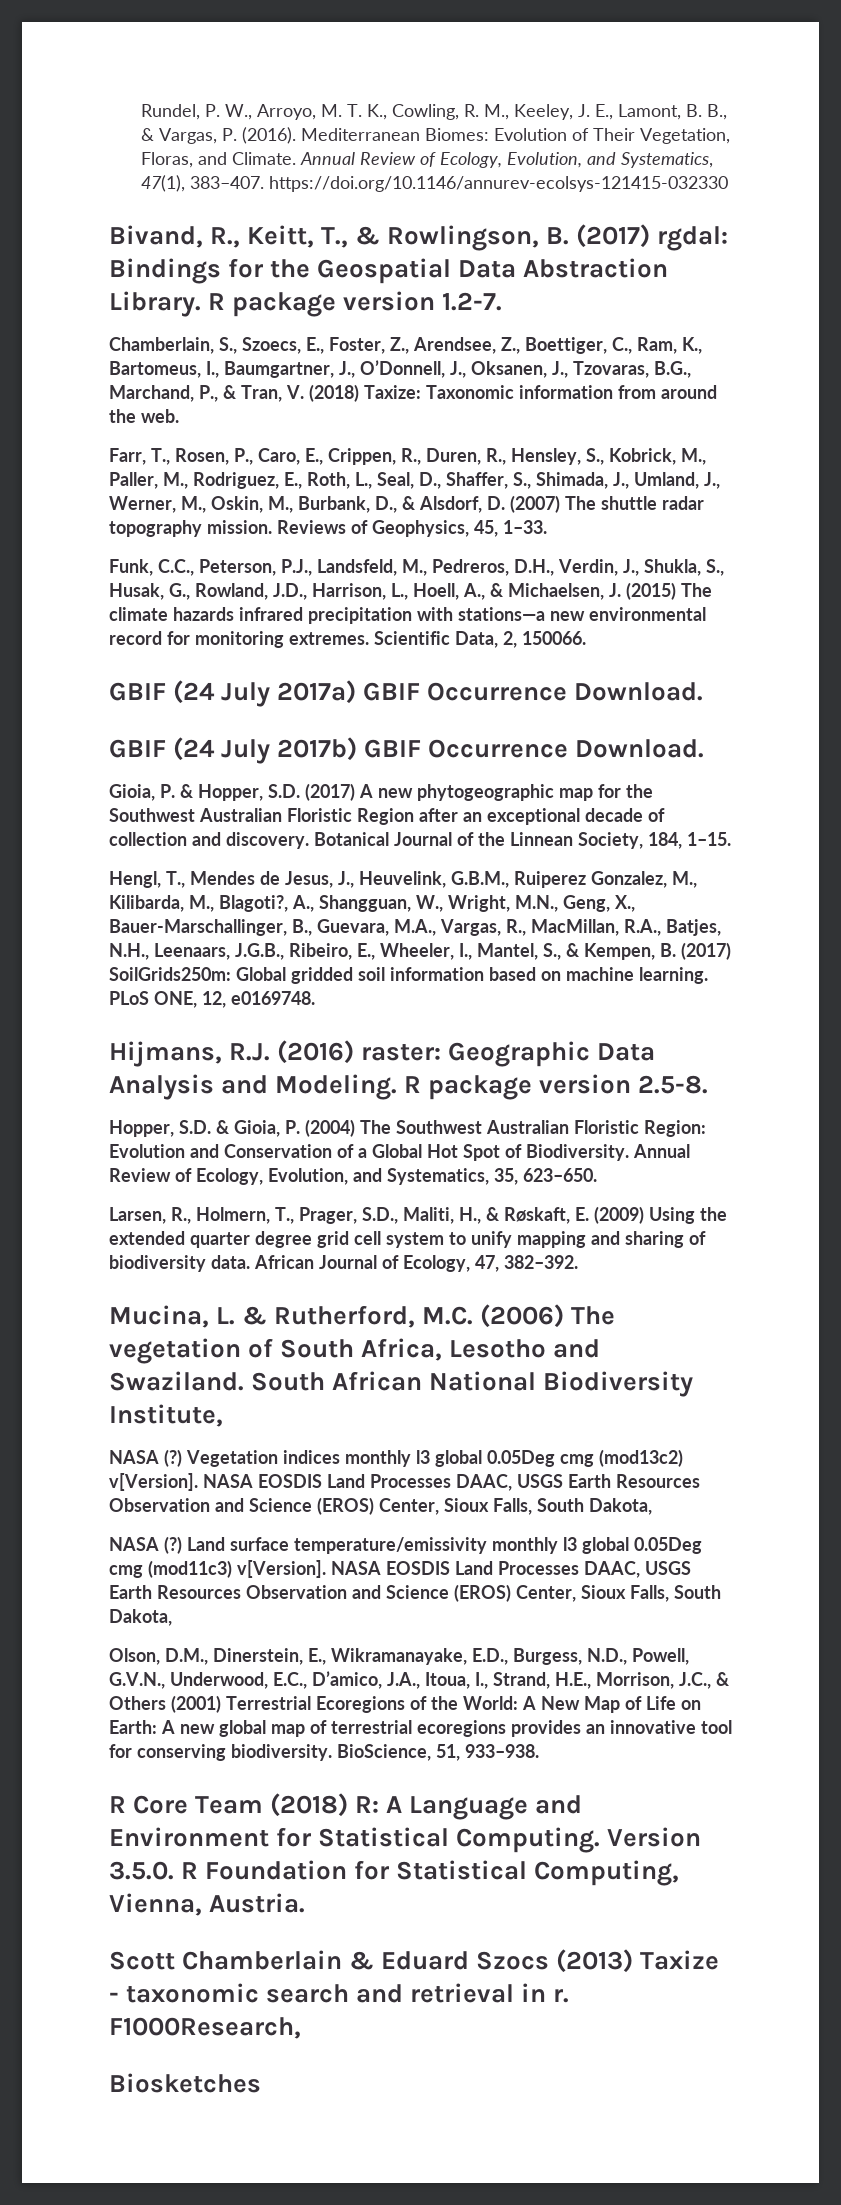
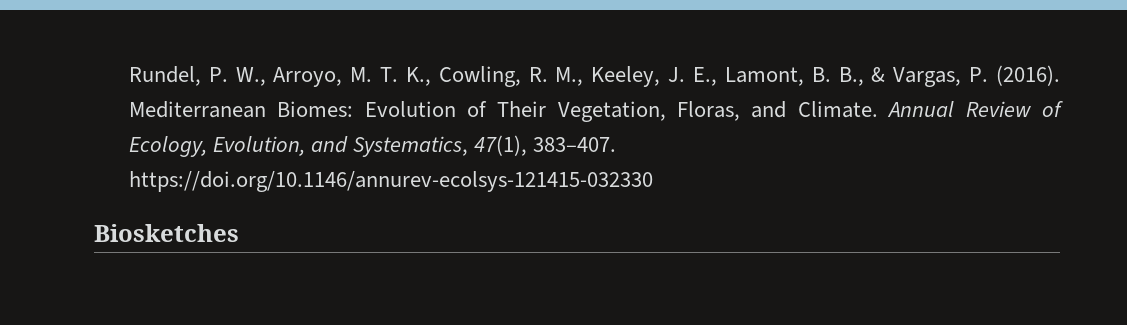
- Bivand, R., Keitt, T., & Rowlingson, B. (2017) rgdal: Bindings for the Geospatial Data Abstraction Library. R package version 1.2-7.
- Chamberlain, S., Szoecs, E., Foster, Z., Arendsee, Z., Boettiger, C., Ram, K., Bartomeus, I., Baumgartner, J., O’Donnell, J., Oksanen, J., Tzovaras, B.G., Marchand, P., & Tran, V. (2018) Taxize: Taxonomic information from around the web.
- Farr, T., Rosen, P., Caro, E., Crippen, R., Duren, R., Hensley, S., Kobrick, M., Paller, M., Rodriguez, E., Roth, L., Seal, D., Shaffer, S., Shimada, J., Umland, J., Werner, M., Oskin, M., Burbank, D., & Alsdorf, D. (2007) The shuttle radar topography mission. Reviews of Geophysics, 45, 1–33.
- Funk, C.C., Peterson, P.J., Landsfeld, M., Pedreros, D.H., Verdin, J., Shukla, S., Husak, G., Rowland, J.D., Harrison, L., Hoell, A., & Michaelsen, J. (2015) The climate hazards infrared precipitation with stations—a new environmental record for monitoring extremes. Scientific Data, 2, 150066.
- GBIF (24 July 2017a) GBIF Occurrence Download.
- GBIF (24 July 2017b) GBIF Occurrence Download.
- Gioia, P. & Hopper, S.D. (2017) A new phytogeographic map for the Southwest Australian Floristic Region after an exceptional decade of collection and discovery. Botanical Journal of the Linnean Society, 184, 1–15.
- Hengl, T., Mendes de Jesus, J., Heuvelink, G.B.M., Ruiperez Gonzalez, M., Kilibarda, M., Blagoti?, A., Shangguan, W., Wright, M.N., Geng, X., Bauer-Marschallinger, B., Guevara, M.A., Vargas, R., MacMillan, R.A., Batjes, N.H., Leenaars, J.G.B., Ribeiro, E., Wheeler, I., Mantel, S., & Kempen, B. (2017) SoilGrids250m: Global gridded soil information based on machine learning. PLoS ONE, 12, e0169748.
- Hijmans, R.J. (2016) raster: Geographic Data Analysis and Modeling. R package version 2.5-8.
- Hopper, S.D. & Gioia, P. (2004) The Southwest Australian Floristic Region: Evolution and Conservation of a Global Hot Spot of Biodiversity. Annual Review of Ecology, Evolution, and Systematics, 35, 623–650.
- Larsen, R., Holmern, T., Prager, S.D., Maliti, H., & Røskaft, E. (2009) Using the extended quarter degree grid cell system to unify mapping and sharing of biodiversity data. African Journal of Ecology, 47, 382–392.
- Mucina, L. & Rutherford, M.C. (2006) The vegetation of South Africa, Lesotho and Swaziland. South African National Biodiversity Institute,
- NASA (?) Vegetation indices monthly l3 global 0.05Deg cmg (mod13c2) v[Version]. NASA EOSDIS Land Processes DAAC, USGS Earth Resources Observation and Science (EROS) Center, Sioux Falls, South Dakota,
- NASA (?) Land surface temperature/emissivity monthly l3 global 0.05Deg cmg (mod11c3) v[Version]. NASA EOSDIS Land Processes DAAC, USGS Earth Resources Observation and Science (EROS) Center, Sioux Falls, South Dakota,
- Olson, D.M., Dinerstein, E., Wikramanayake, E.D., Burgess, N.D., Powell, G.V.N., Underwood, E.C., D’amico, J.A., Itoua, I., Strand, H.E., Morrison, J.C., & Others (2001) Terrestrial Ecoregions of the World: A New Map of Life on Earth: A new global map of terrestrial ecoregions provides an innovative tool for conserving biodiversity. BioScience, 51, 933–938.
- R Core Team (2018) R: A Language and Environment for Statistical Computing. Version 3.5.0. R Foundation for Statistical Computing, Vienna, Austria.
- Scott Chamberlain & Eduard Szocs (2013) Taxize - taxonomic search and retrieval in r. F1000Research,

